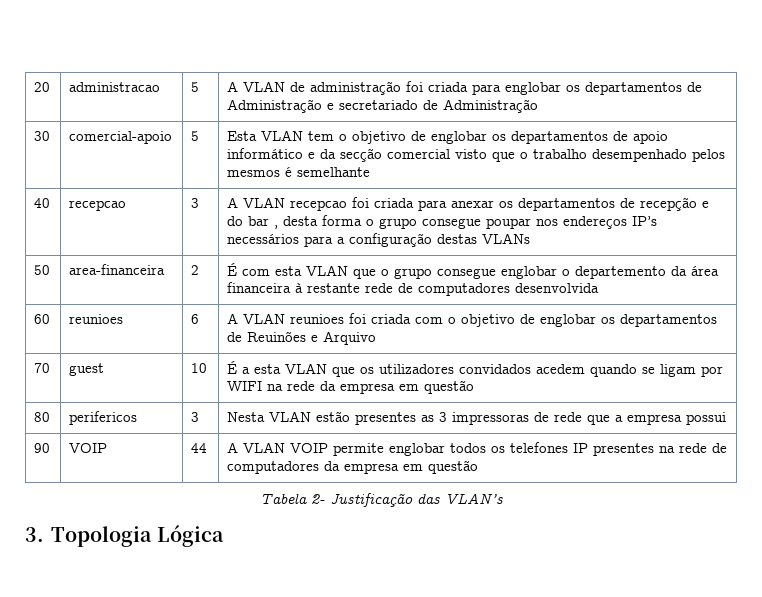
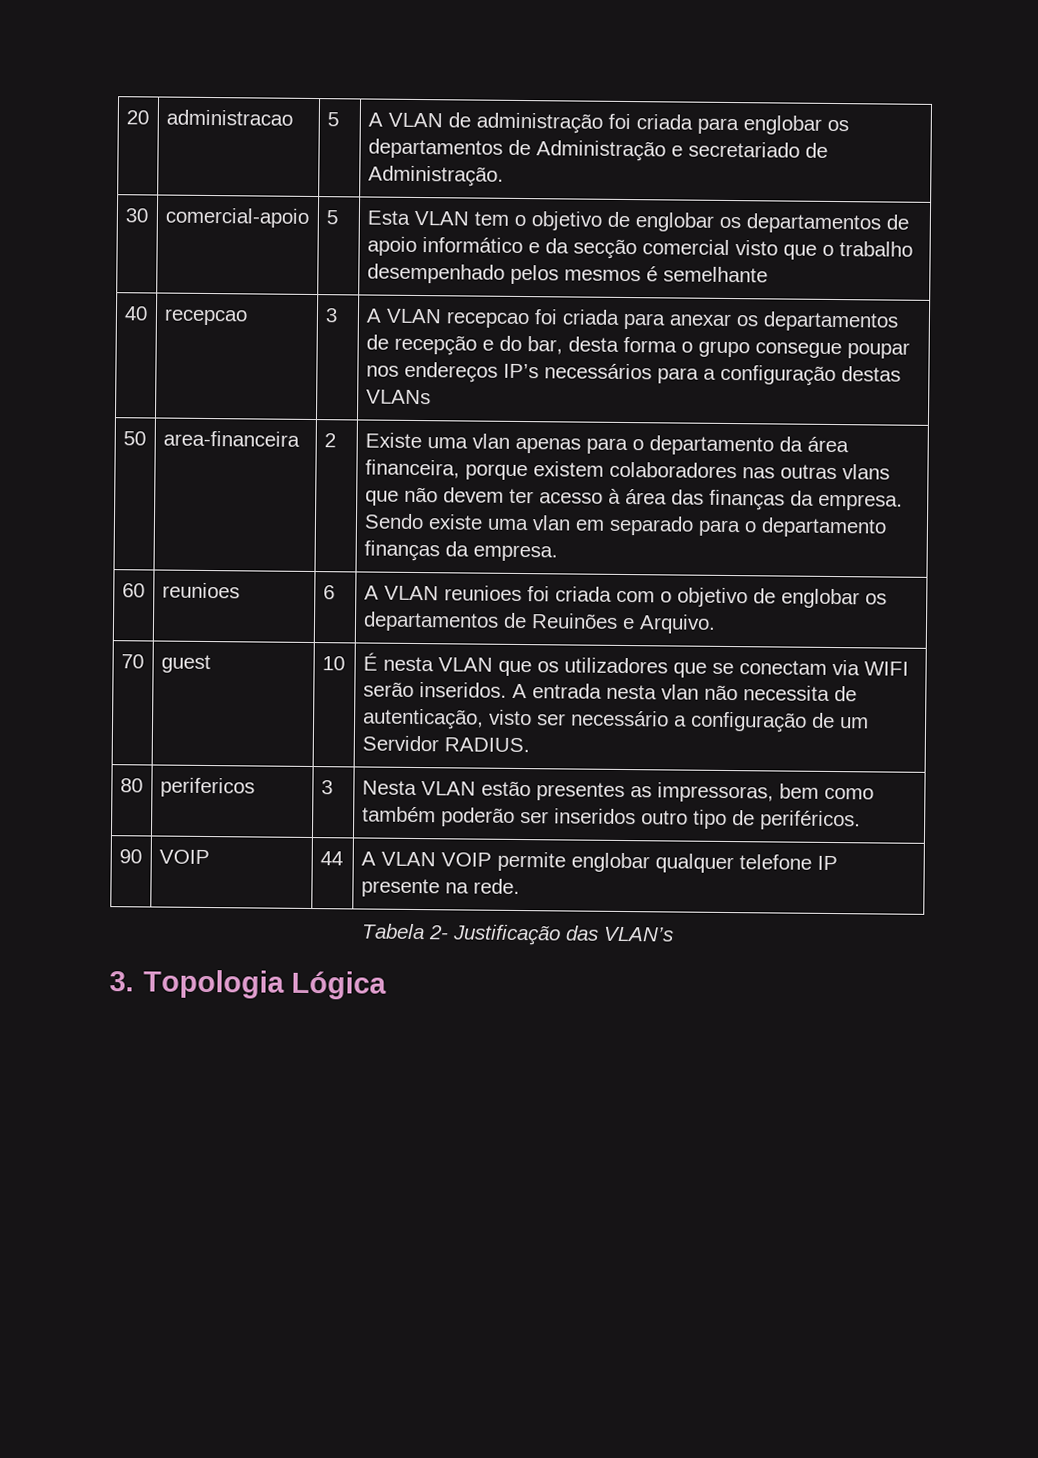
- 20 | administracao | 5 | A VLAN de administração foi criada para englobar os departamentos de Administração e secretariado de Administração
+ 20 | administracao | 5 | A VLAN de administração foi criada para englobar os departamentos de Administração e secretariado de Administração.
- 40 | recepcao | 3 | A VLAN recepcao foi criada para anexar os departamentos de recepção e do bar , desta forma o grupo consegue poupar nos endereços IP’s necessários para a configuração destas VLANs
+ 40 | recepcao | 3 | A VLAN recepcao foi criada para anexar os departamentos de recepção e do bar, desta forma o grupo consegue poupar nos endereços IP’s necessários para a configuração destas VLANs
- É com esta VLAN que o grupo consegue englobar o departemento da área financeira à restante rede de computadores desenvolvida
+ Existe uma vlan apenas para o departamento da área financeira, porque existem colaboradores nas outras vlans que não devem ter acesso à área das finanças da empresa. Sendo existe uma vlan em separado para o departamento finanças da empresa.
- 60 | reunioes | 6 | A VLAN reunioes foi criada com o objetivo de englobar os departamentos de Reuinões e Arquivo
+ 60 | reunioes | 6 | A VLAN reunioes foi criada com o objetivo de englobar os departamentos de Reuinões e Arquivo.
- 70 | guest | 10 | É a esta VLAN que os utilizadores convidados acedem quando se ligam por WIFI na rede da empresa em questão
+ 70 | guest | 10 | É nesta VLAN que os utilizadores que se conectam via WIFI serão inseridos. A entrada nesta vlan não necessita de autenticação, visto ser necessário a configuração de um Servidor RADIUS.
- 80 | perifericos | 3 | Nesta VLAN estão presentes as 3 impressoras de rede que a empresa possui
+ 80 | perifericos | 3 | Nesta VLAN estão presentes as impressoras, bem como também poderão ser inseridos outro tipo de periféricos.
- 90 | VOIP | 44 | A VLAN VOIP permite englobar todos os telefones IP presentes na rede de computadores da empresa em questão
+ 90 | VOIP | 44 | A VLAN VOIP permite englobar qualquer telefone IP presente na rede.

